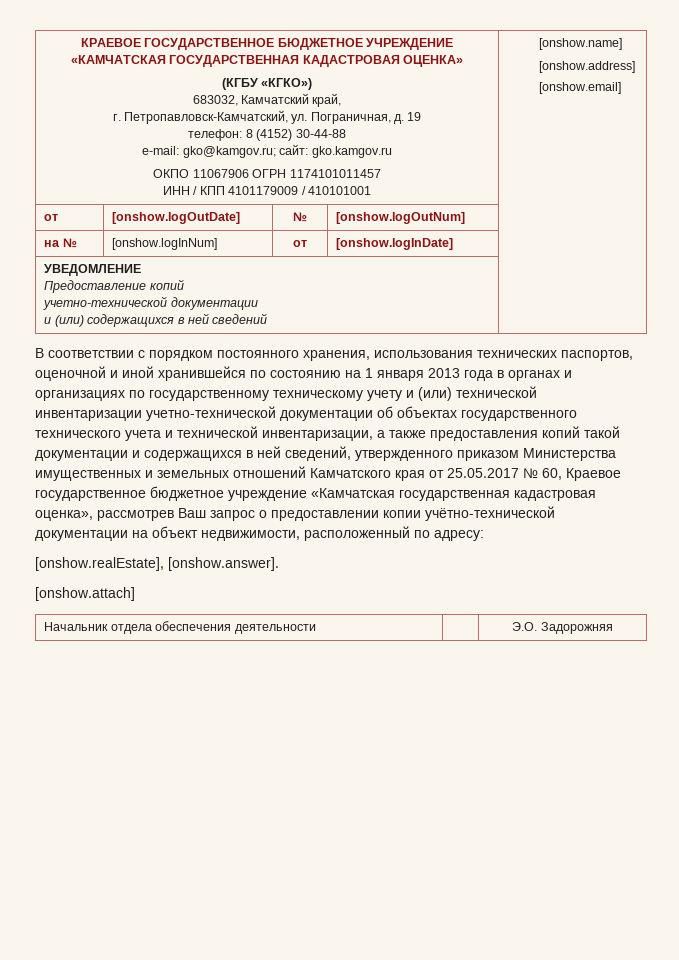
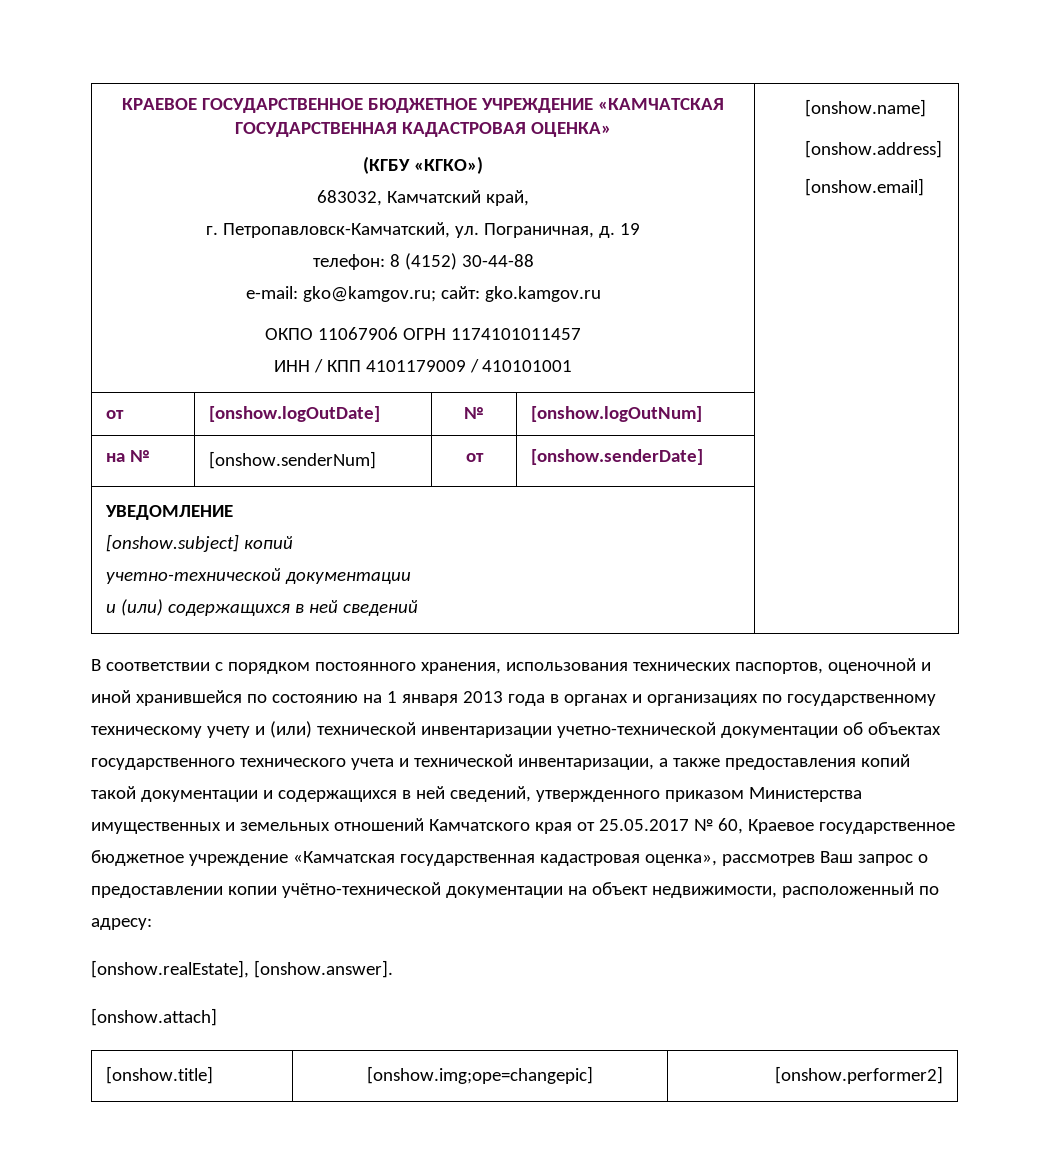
- на № | [onshow.logInNum] | от | [onshow.logInDate] |
+ на № | [onshow.senderNum] | от | [onshow.senderDate] |
  УВЕДОМЛЕНИЕ
- Предоставление копий
+ [onshow.subject] копий
- Начальник отдела обеспечения деятельности | | Э.О. Задорожняя
+ [onshow.title] | [onshow.img;ope=changepic] | [onshow.performer2]

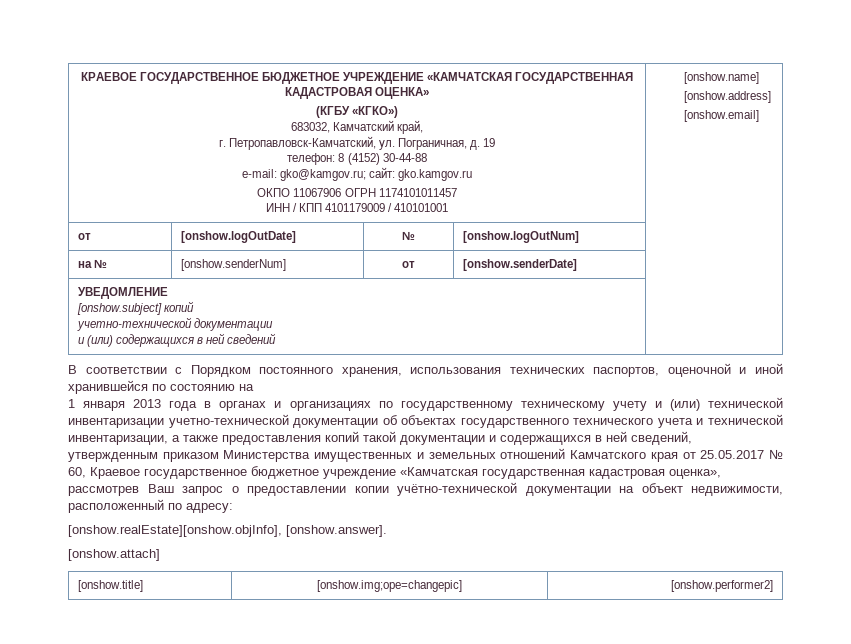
- В соответствии с порядком постоянного хранения, использования технических паспортов, оценочной и иной хранившейся по состоянию на 1 января 2013 года в органах и организациях по государственному техническому учету и (или) технической инвентаризации учетно-технической документации об объектах государственного технического учета и технической инвентаризации, а также предоставления копий такой документации и содержащихся в ней сведений, утвержденного приказом Министерства имущественных и земельных отношений Камчатского края от 25.05.2017 № 60, Краевое государственное бюджетное учреждение «Камчатская государственная кадастровая оценка», рассмотрев Ваш запрос о предоставлении копии учётно-технической документации на объект недвижимости, расположенный по адресу:
+ В соответствии с Порядком постоянного хранения, использования технических паспортов, оценочной и иной хранившейся по состоянию на
+ 1 января 2013 года в органах и организациях по государственному техническому учету и (или) технической инвентаризации учетно-технической документации об объектах государственного технического учета и технической инвентаризации, а также предоставления копий такой документации и содержащихся в ней сведений, утвержденным приказом Министерства имущественных и земельных отношений Камчатского края от 25.05.2017 № 60, Краевое государственное бюджетное учреждение «Камчатская государственная кадастровая оценка», рассмотрев Ваш запрос о предоставлении копии учётно-технической документации на объект недвижимости, расположенный по адресу:
- [onshow.realEstate], [onshow.answer].
+ [onshow.realEstate][onshow.objInfo], [onshow.answer].

